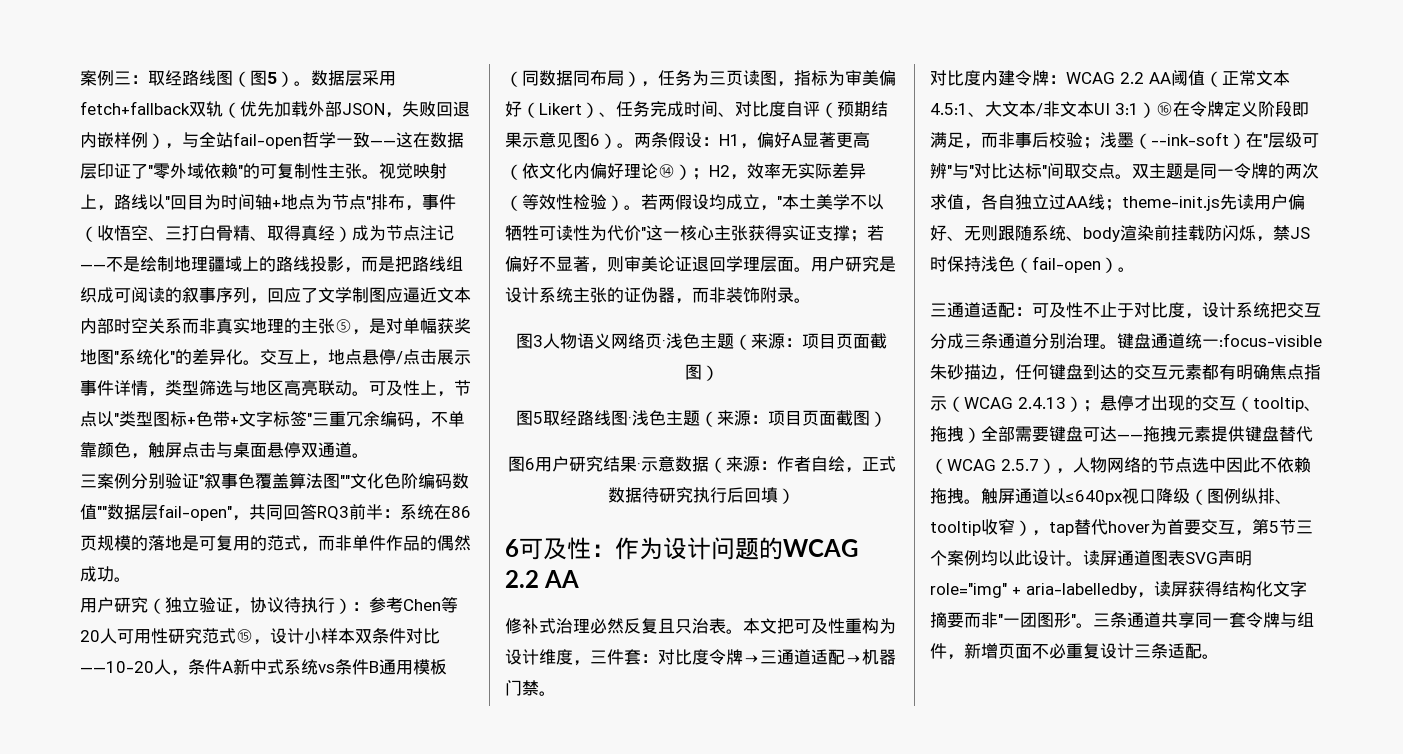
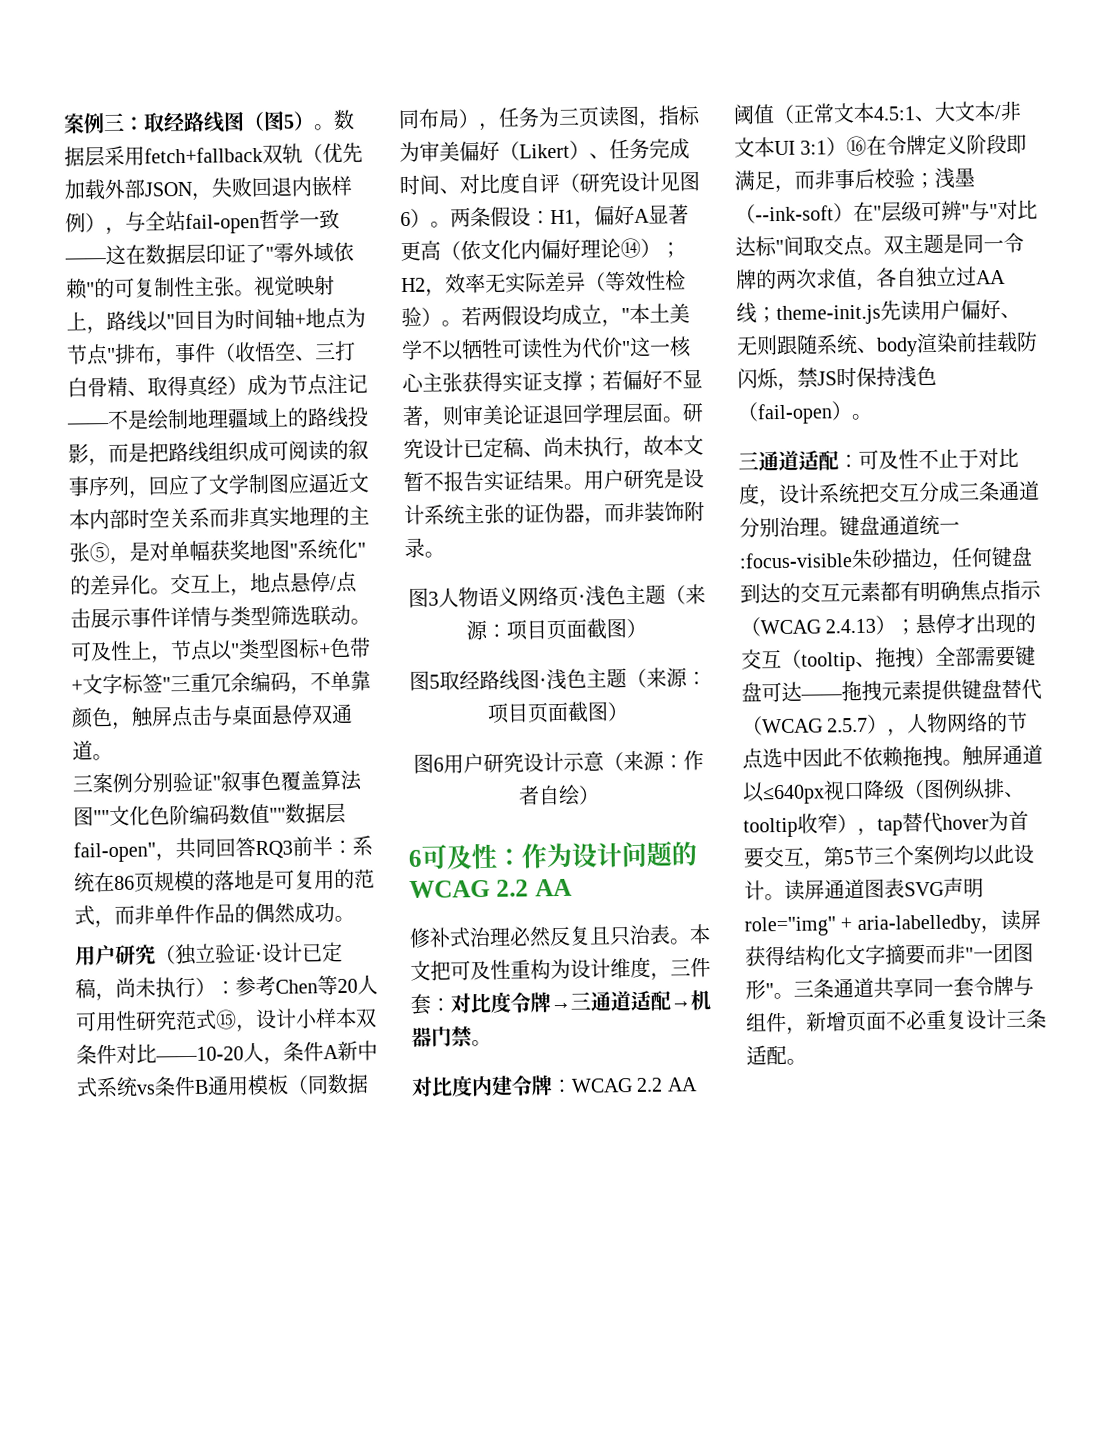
- 交互上，地点悬停/点击展示事件详情，类型筛选与地区高亮联动。
+ 交互上，地点悬停/点击展示事件详情与类型筛选联动。
- 用户研究（独立验证，协议待执行）：参考Chen等20人可用性研究范式⑮，设计小样本双条件对比——10-20人，条件A新中式系统vs条件B通用模板（同数据同布局），任务为三页读图，指标为审美偏好（Likert）、任务完成时间、对比度自评（预期结果示意见图6）。
+ 用户研究（独立验证·设计已定稿，尚未执行）：参考Chen等20人可用性研究范式⑮，设计小样本双条件对比——10-20人，条件A新中式系统vs条件B通用模板（同数据同布局），任务为三页读图，指标为审美偏好（Likert）、任务完成时间、对比度自评（研究设计见图6）。
+ 研究设计已定稿、尚未执行，故本文暂不报告实证结果。
- 图6用户研究结果·示意数据（来源：作者自绘，正式数据待研究执行后回填）
+ 图6用户研究设计示意（来源：作者自绘）

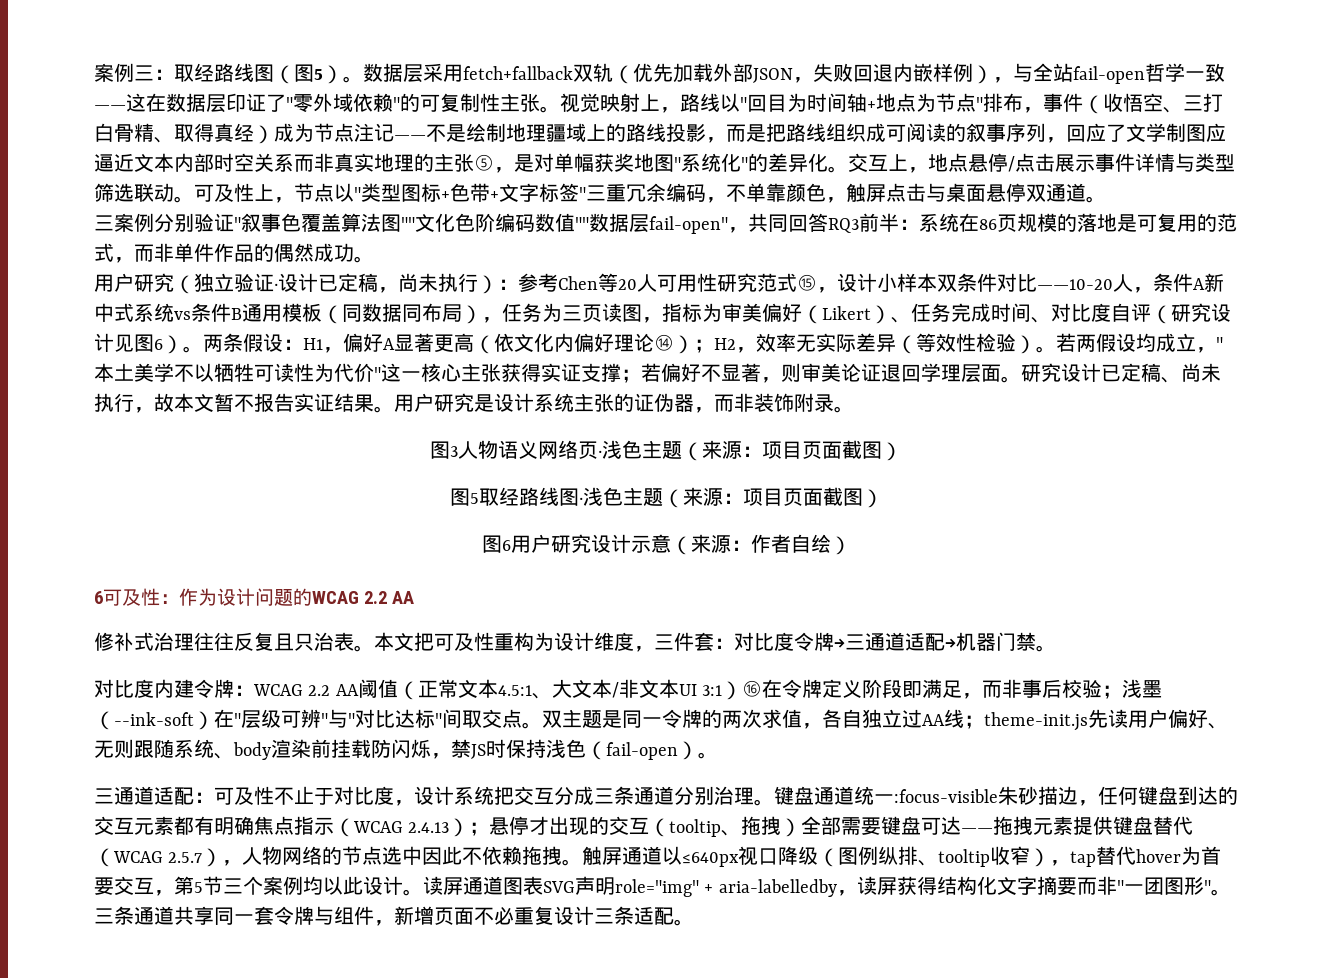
- 修补式治理必然反复且只治表。
+ 修补式治理往往反复且只治表。

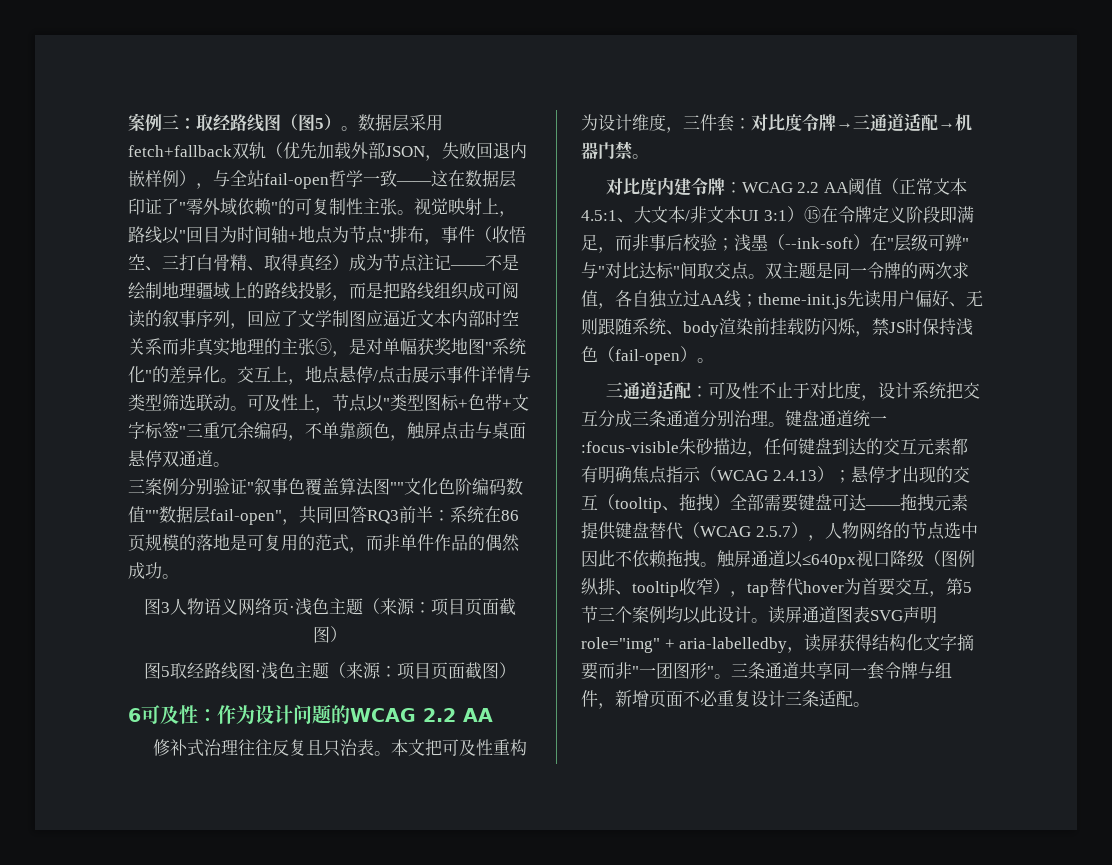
- 用户研究（独立验证·设计已定稿，尚未执行）：参考Chen等20人可用性研究范式⑮，设计小样本双条件对比——10-20人，条件A新中式系统vs条件B通用模板（同数据同布局），任务为三页读图，指标为审美偏好（Likert）、任务完成时间、对比度自评（研究设计见图6）。两条假设：H1，偏好A显著更高（依文化内偏好理论⑭）；H2，效率无实际差异（等效性检验）。若两假设均成立，"本土美学不以牺牲可读性为代价"这一核心主张获得实证支撑；若偏好不显著，则审美论证退回学理层面。研究设计已定稿、尚未执行，故本文暂不报告实证结果。用户研究是设计系统主张的证伪器，而非装饰附录。
- 图6用户研究设计示意（来源：作者自绘）
- 对比度内建令牌：WCAG 2.2 AA阈值（正常文本4.5:1、大文本/非文本UI 3:1）⑯在令牌定义阶段即满足，而非事后校验；浅墨（--ink-soft）在"层级可辨"与"对比达标"间取交点。
+ 对比度内建令牌：WCAG 2.2 AA阈值（正常文本4.5:1、大文本/非文本UI 3:1）⑮在令牌定义阶段即满足，而非事后校验；浅墨（--ink-soft）在"层级可辨"与"对比达标"间取交点。

